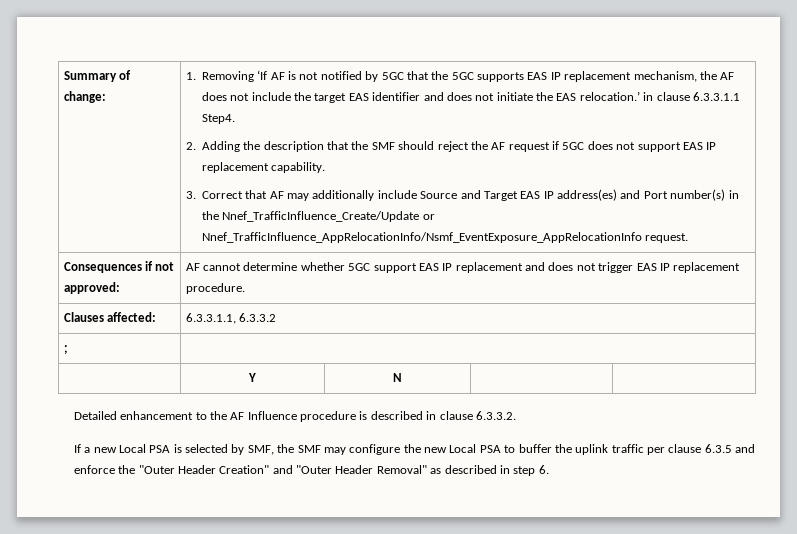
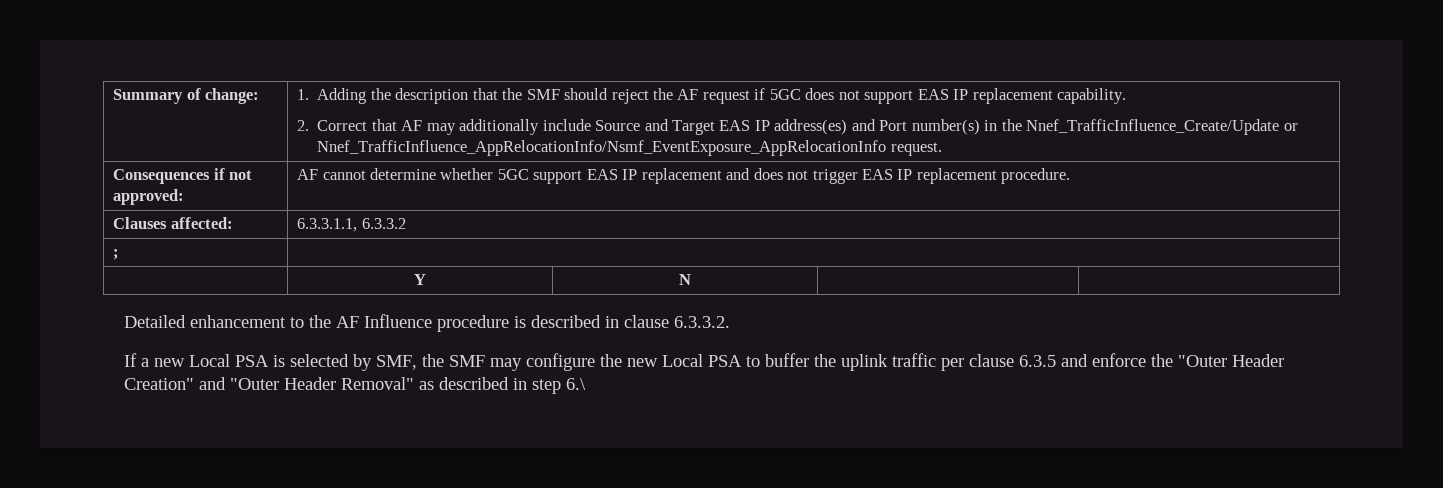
- 1. Removing ‘If AF is not notified by 5GC that the 5GC supports EAS IP replacement mechanism, the AF does not include the target EAS identifier and does not initiate the EAS relocation.’ in clause 6.3.3.1.1 Step4.
- 2. Adding the description that the SMF should reject the AF request if 5GC does not support EAS IP replacement capability.
+ 1. Adding the description that the SMF should reject the AF request if 5GC does not support EAS IP replacement capability.
- 3. Correct that AF may additionally include Source and Target EAS IP address(es) and Port number(s) in the Nnef_TrafficInfluence_Create/Update or Nnef_TrafficInfluence_AppRelocationInfo/Nsmf_EventExposure_AppRelocationInfo request.
+ 2. Correct that AF may additionally include Source and Target EAS IP address(es) and Port number(s) in the Nnef_TrafficInfluence_Create/Update or Nnef_TrafficInfluence_AppRelocationInfo/Nsmf_EventExposure_AppRelocationInfo request.
- If a new Local PSA is selected by SMF, the SMF may configure the new Local PSA to buffer the uplink traffic per clause 6.3.5 and enforce the "Outer Header Creation" and "Outer Header Removal" as described in step 6.
+ If a new Local PSA is selected by SMF, the SMF may configure the new Local PSA to buffer the uplink traffic per clause 6.3.5 and enforce the "Outer Header Creation" and "Outer Header Removal" as described in step 6.\

